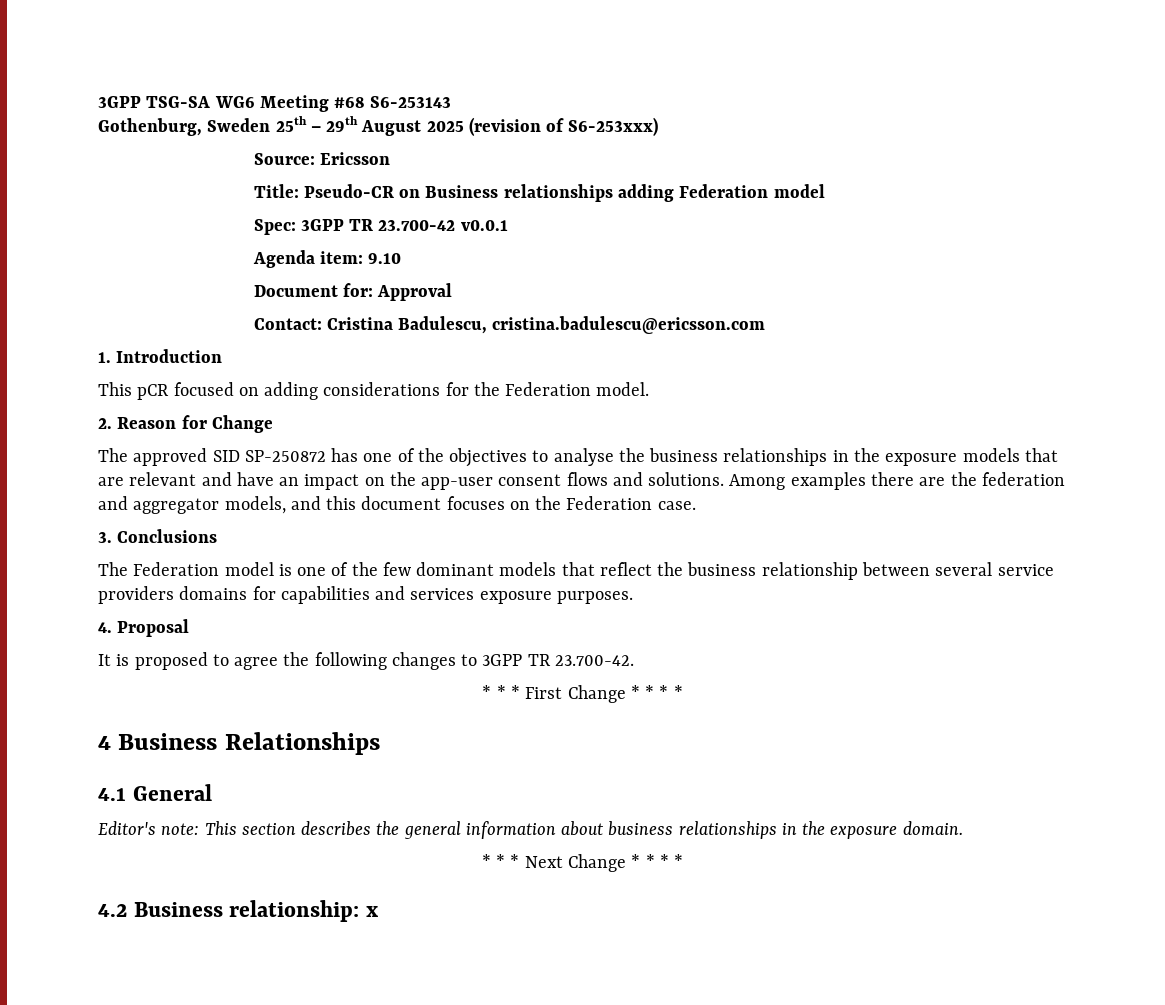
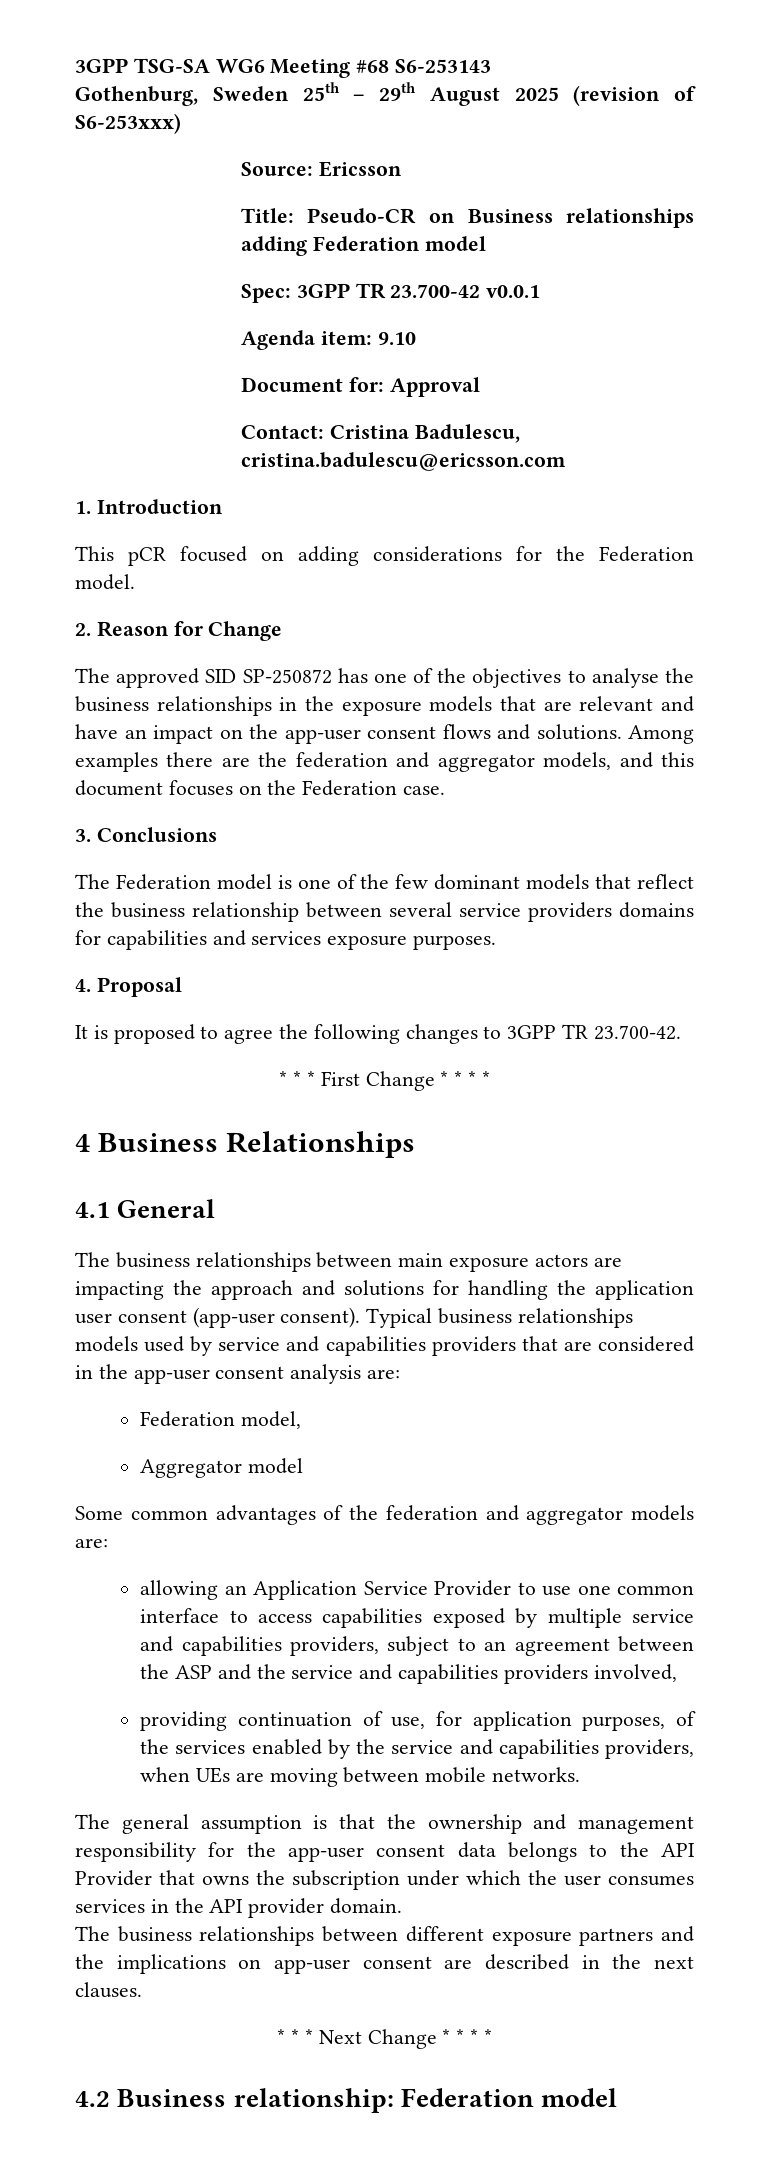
- Editor's note: This section describes the general information about business relationships in the exposure domain.
+ The business relationships between main exposure actors are impacting the approach and solutions for handling the application user consent (app-user consent). Typical business relationships models used by service and capabilities providers that are considered in the app-user consent analysis are:
+ Federation model,
+ Aggregator model
+ Some common advantages of the federation and aggregator models are:
+ allowing an Application Service Provider to use one common interface to access capabilities exposed by multiple service and capabilities providers, subject to an agreement between the ASP and the service and capabilities providers involved,
+ providing continuation of use, for application purposes, of the services enabled by the service and capabilities providers, when UEs are moving between mobile networks.
+ The general assumption is that the ownership and management responsibility for the app-user consent data belongs to the API Provider that owns the subscription under which the user consumes services in the API provider domain.
+ The business relationships between different exposure partners and the implications on app-user consent are described in the next clauses.
- 4.2 Business relationship: x
+ 4.2 Business relationship: Federation model

